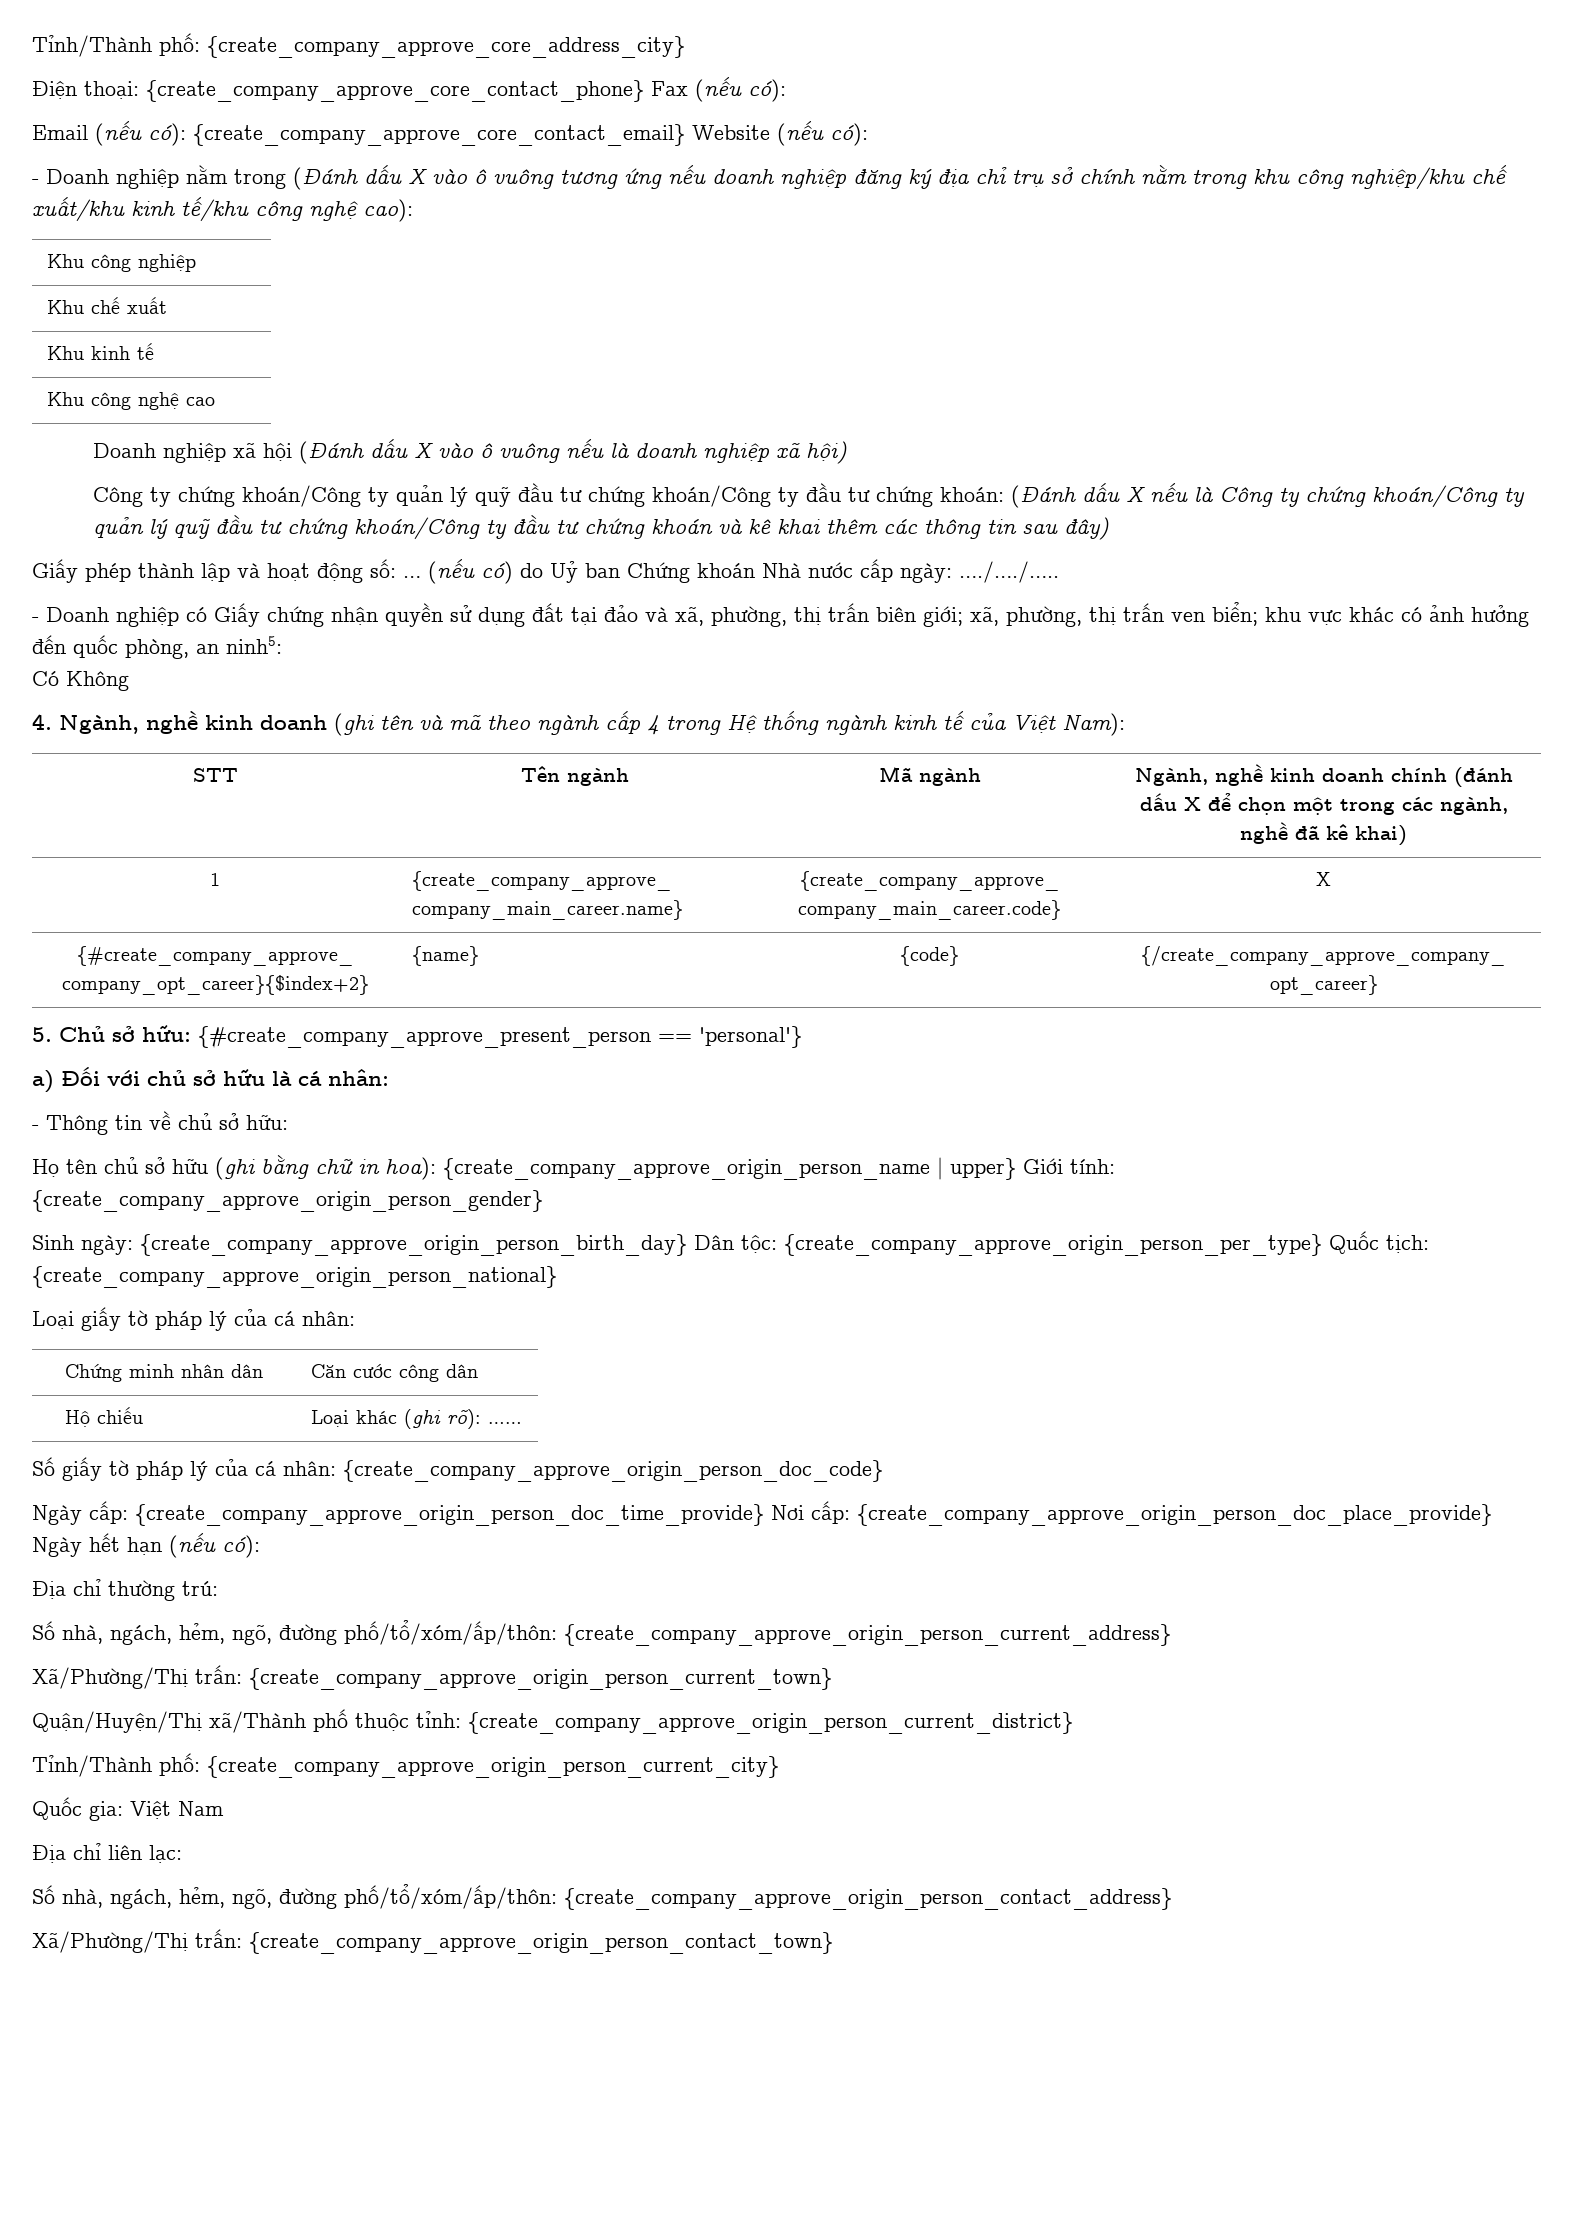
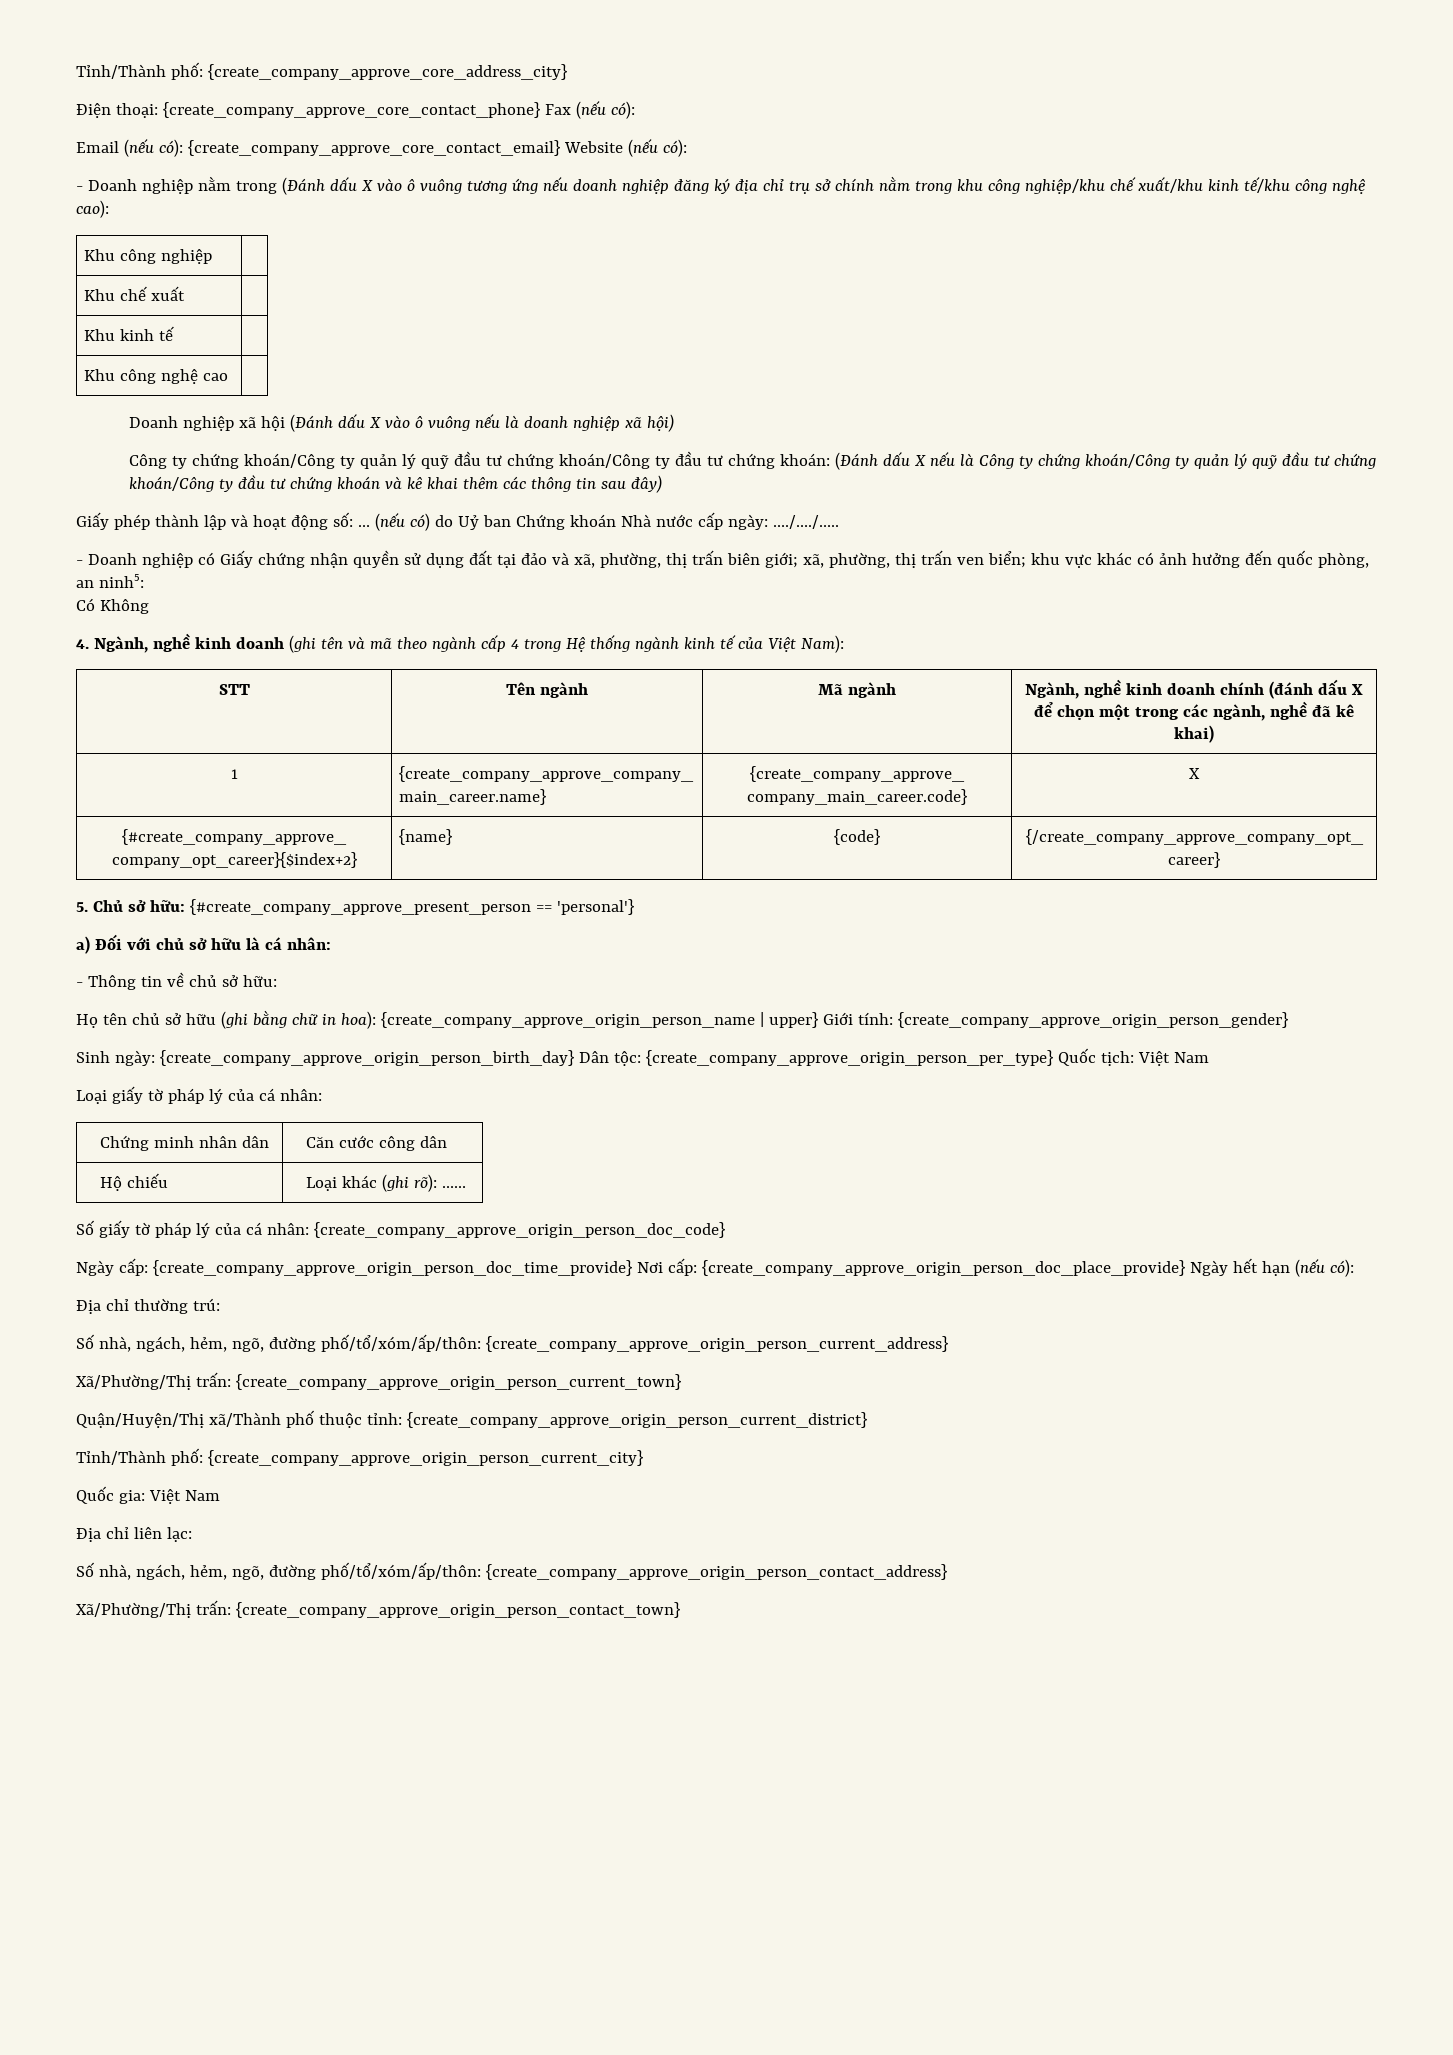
- Sinh ngày: {create_company_approve_origin_person_birth_day} Dân tộc: {create_company_approve_origin_person_per_type} Quốc tịch: {create_company_approve_origin_person_national}
+ Sinh ngày: {create_company_approve_origin_person_birth_day} Dân tộc: {create_company_approve_origin_person_per_type} Quốc tịch: Việt Nam

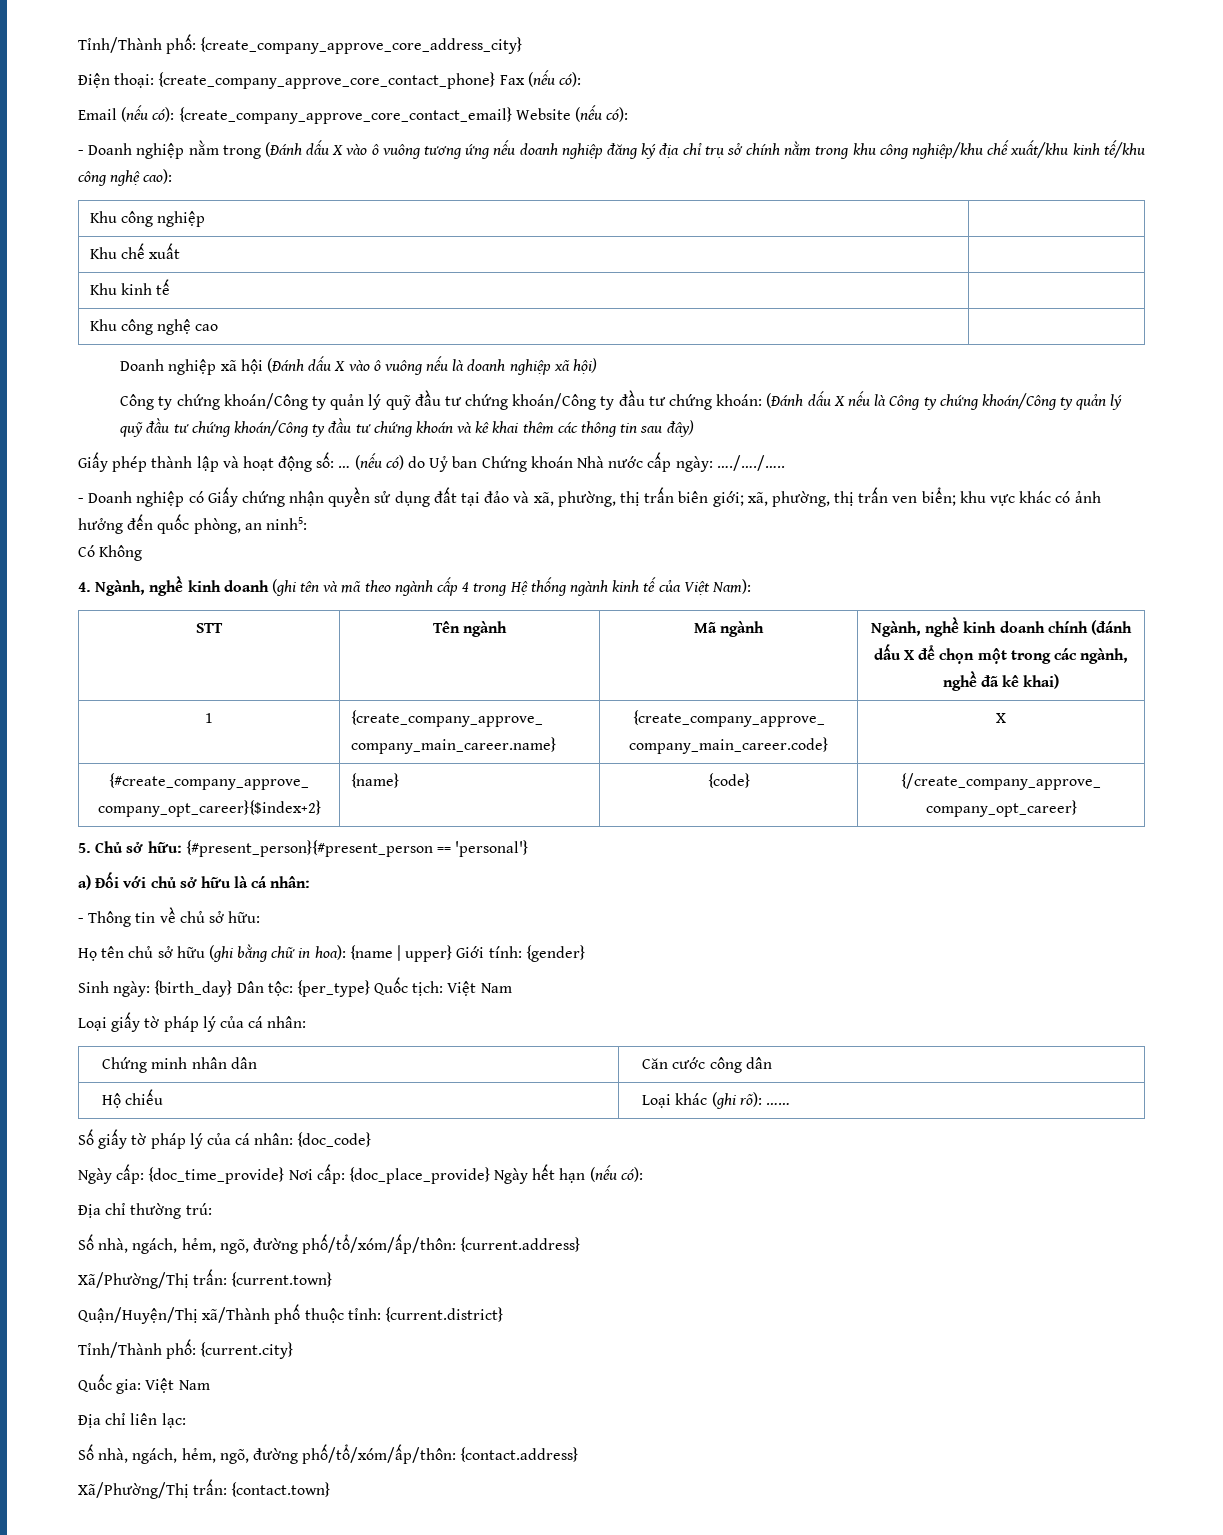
- 5. Chủ sở hữu: {#create_company_approve_present_person == 'personal'}
+ 5. Chủ sở hữu: {#present_person}{#present_person == 'personal'}
- Họ tên chủ sở hữu (ghi bằng chữ in hoa): {create_company_approve_origin_person_name | upper} Giới tính: {create_company_approve_origin_person_gender}
+ Họ tên chủ sở hữu (ghi bằng chữ in hoa): {name | upper} Giới tính: {gender}
- Sinh ngày: {create_company_approve_origin_person_birth_day} Dân tộc: {create_company_approve_origin_person_per_type} Quốc tịch: Việt Nam
+ Sinh ngày: {birth_day} Dân tộc: {per_type} Quốc tịch: Việt Nam
- Số giấy tờ pháp lý của cá nhân: {create_company_approve_origin_person_doc_code}
+ Số giấy tờ pháp lý của cá nhân: {doc_code}
- Ngày cấp: {create_company_approve_origin_person_doc_time_provide} Nơi cấp: {create_company_approve_origin_person_doc_place_provide} Ngày hết hạn (nếu có):
+ Ngày cấp: {doc_time_provide} Nơi cấp: {doc_place_provide} Ngày hết hạn (nếu có):
- Số nhà, ngách, hẻm, ngõ, đường phố/tổ/xóm/ấp/thôn: {create_company_approve_origin_person_current_address}
- Xã/Phường/Thị trấn: {create_company_approve_origin_person_current_town}
+ Số nhà, ngách, hẻm, ngõ, đường phố/tổ/xóm/ấp/thôn: {current.address}
+ Xã/Phường/Thị trấn: {current.town}
- Quận/Huyện/Thị xã/Thành phố thuộc tỉnh: {create_company_approve_origin_person_current_district}
- Tỉnh/Thành phố: {create_company_approve_origin_person_current_city}
+ Quận/Huyện/Thị xã/Thành phố thuộc tỉnh: {current.district}
+ Tỉnh/Thành phố: {current.city}
- Số nhà, ngách, hẻm, ngõ, đường phố/tổ/xóm/ấp/thôn: {create_company_approve_origin_person_contact_address}
- Xã/Phường/Thị trấn: {create_company_approve_origin_person_contact_town}
+ Số nhà, ngách, hẻm, ngõ, đường phố/tổ/xóm/ấp/thôn: {contact.address}
+ Xã/Phường/Thị trấn: {contact.town}

